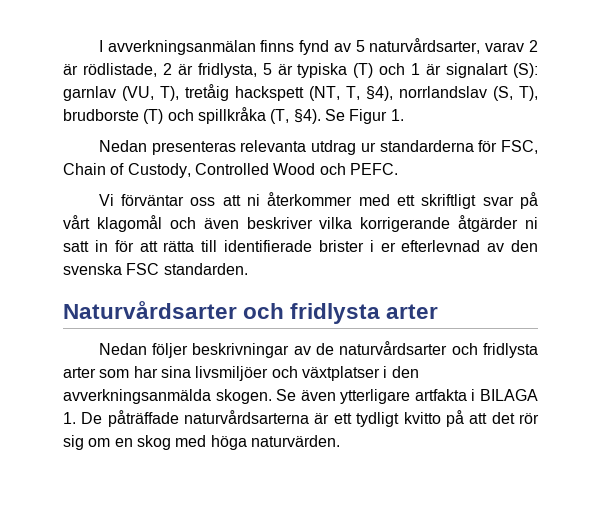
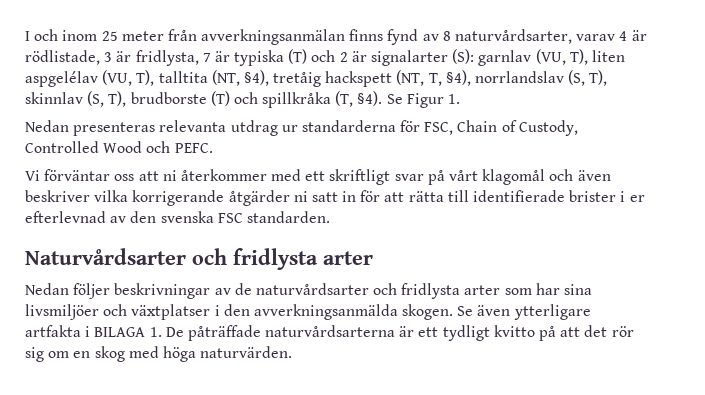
- I avverkningsanmälan finns fynd av 5 naturvårdsarter, varav 2 är rödlistade, 2 är fridlysta, 5 är typiska (T) och 1 är signalart (S): garnlav (VU, T), tretåig hackspett (NT, T, §4), norrlandslav (S, T), brudborste (T) och spillkråka (T, §4).
+ I och inom 25 meter från avverkningsanmälan finns fynd av 8 naturvårdsarter, varav 4 är rödlistade, 3 är fridlysta, 7 är typiska (T) och 2 är signalarter (S): garnlav (VU, T), liten aspgelélav (VU, T), talltita (NT, §4), tretåig hackspett (NT, T, §4), norrlandslav (S, T), skinnlav (S, T), brudborste (T) och spillkråka (T, §4).

